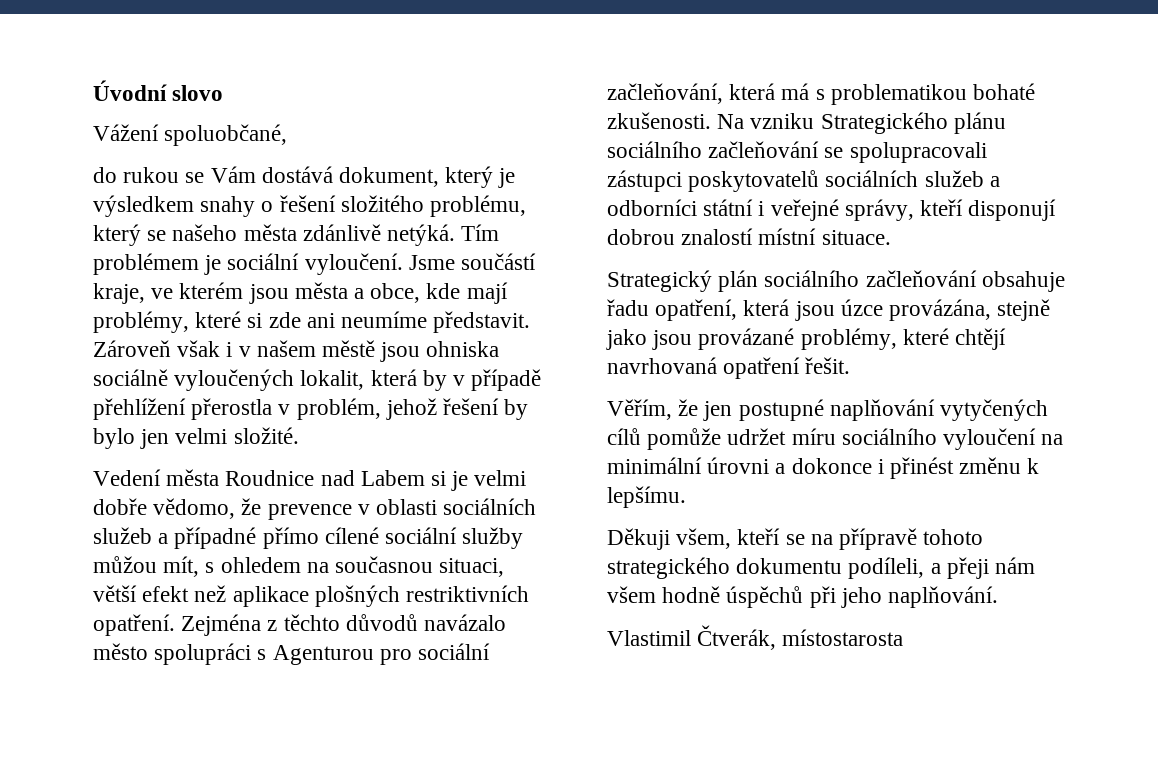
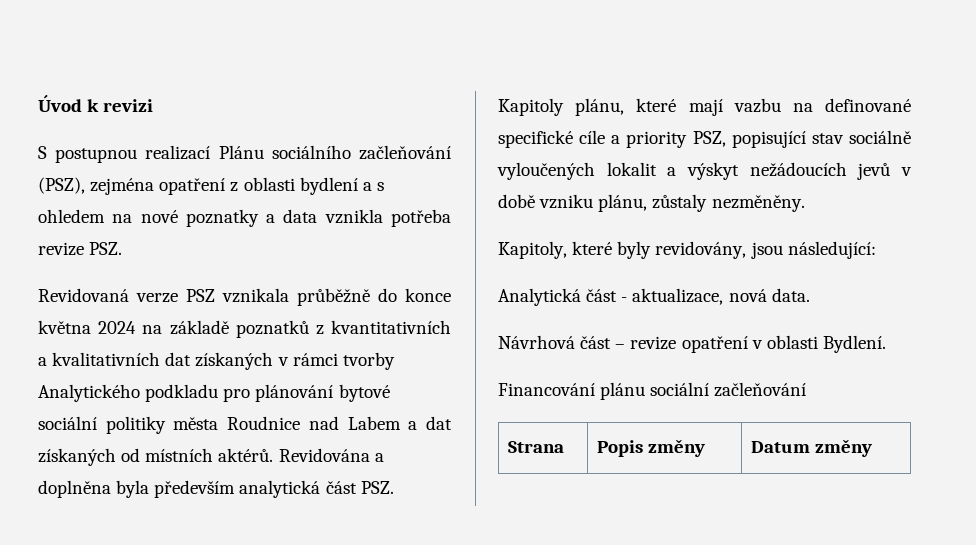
- Úvodní slovo
- Vážení spoluobčané,
- do rukou se Vám dostává dokument, který je výsledkem snahy o řešení složitého problému, který se našeho města zdánlivě netýká. Tím problémem je sociální vyloučení. Jsme součástí kraje, ve kterém jsou města a obce, kde mají problémy, které si zde ani neumíme představit. Zároveň však i v našem městě jsou ohniska sociálně vyloučených lokalit, která by v případě přehlížení přerostla v problém, jehož řešení by bylo jen velmi složité.
- Vedení města Roudnice nad Labem si je velmi dobře vědomo, že prevence v oblasti sociálních služeb a případné přímo cílené sociální služby můžou mít, s ohledem na současnou situaci, větší efekt než aplikace plošných restriktivních opatření. Zejména z těchto důvodů navázalo město spolupráci s Agenturou pro sociální začleňování, která má s problematikou bohaté zkušenosti. Na vzniku Strategického plánu sociálního začleňování se spolupracovali zástupci poskytovatelů sociálních služeb a odborníci státní i veřejné správy, kteří disponují dobrou znalostí místní situace.
- Strategický plán sociálního začleňování obsahuje řadu opatření, která jsou úzce provázána, stejně jako jsou provázané problémy, které chtějí navrhovaná opatření řešit.
- Věřím, že jen postupné naplňování vytyčených cílů pomůže udržet míru sociálního vyloučení na minimální úrovni a dokonce i přinést změnu k lepšímu.
- Děkuji všem, kteří se na přípravě tohoto strategického dokumentu podíleli, a přeji nám všem hodně úspěchů při jeho naplňování.
- Vlastimil Čtverák, místostarosta
+ Úvod k revizi
+ S postupnou realizací Plánu sociálního začleňování (PSZ), zejména opatření z oblasti bydlení a s ohledem na nové poznatky a data vznikla potřeba revize PSZ.
+ Revidovaná verze PSZ vznikala průběžně do konce května 2024 na základě poznatků z kvantitativních a kvalitativních dat získaných v rámci tvorby Analytického podkladu pro plánování bytové sociální politiky města Roudnice nad Labem a dat získaných od místních aktérů. Revidována a doplněna byla především analytická část PSZ. Kapitoly plánu, které mají vazbu na definované specifické cíle a priority PSZ, popisující stav sociálně vyloučených lokalit a výskyt nežádoucích jevů v době vzniku plánu, zůstaly nezměněny.
+ Kapitoly, které byly revidovány, jsou následující:
+ Analytická část - aktualizace, nová data.
+ Návrhová část – revize opatření v oblasti Bydlení.
+ Financování plánu sociální začleňování
+ Strana | Popis změny | Datum změny

